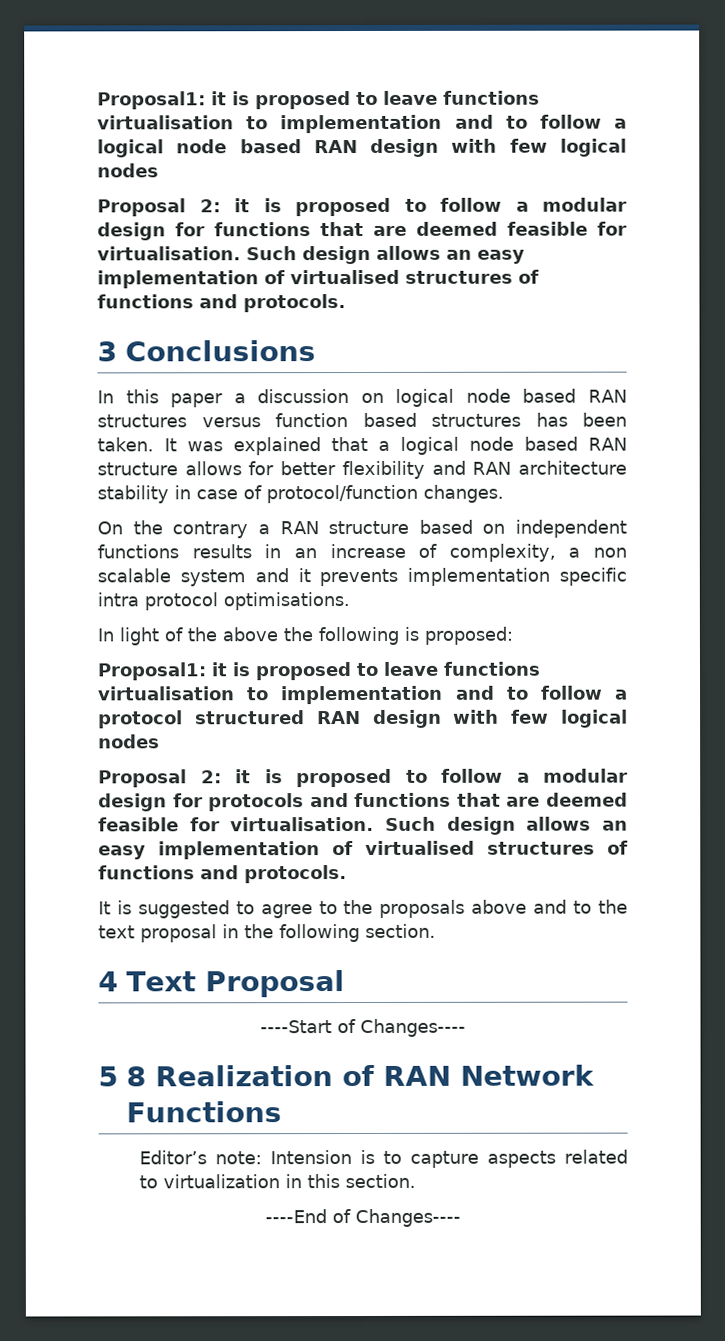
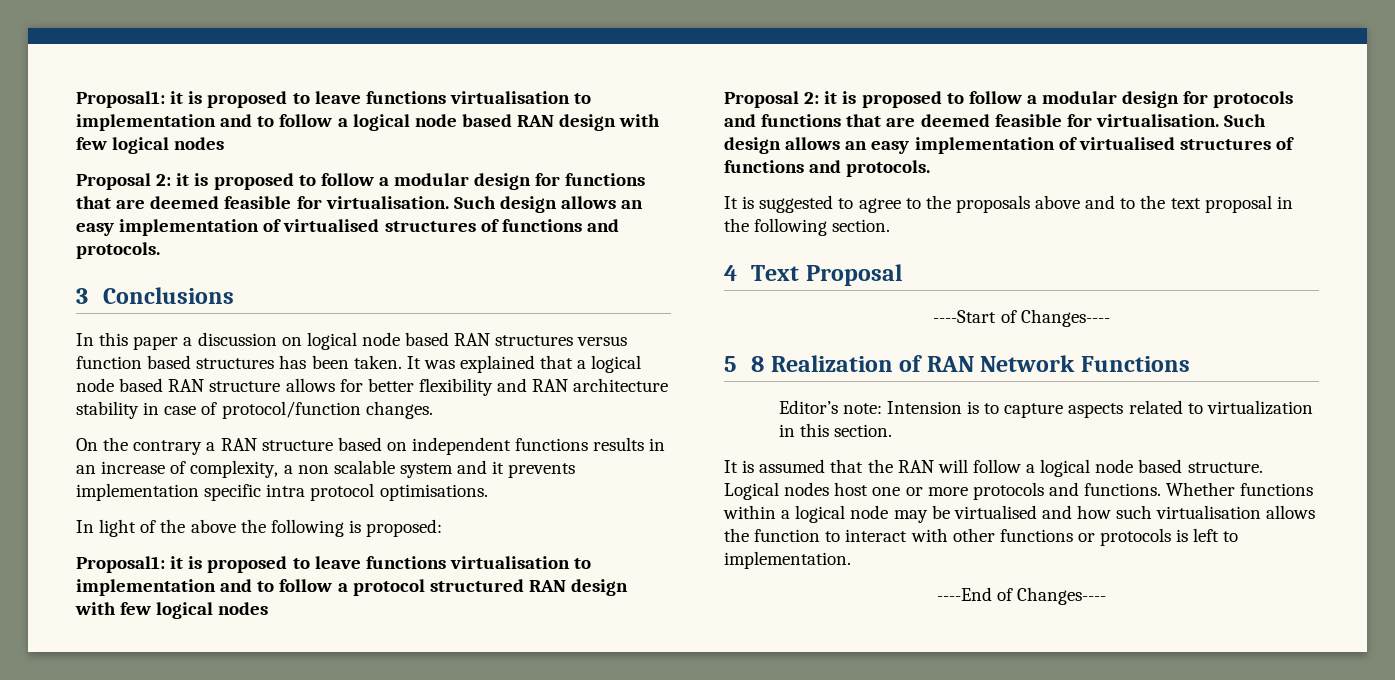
+ It is assumed that the RAN will follow a logical node based structure. Logical nodes host one or more protocols and functions. Whether functions within a logical node may be virtualised and how such virtualisation allows the function to interact with other functions or protocols is left to implementation.

